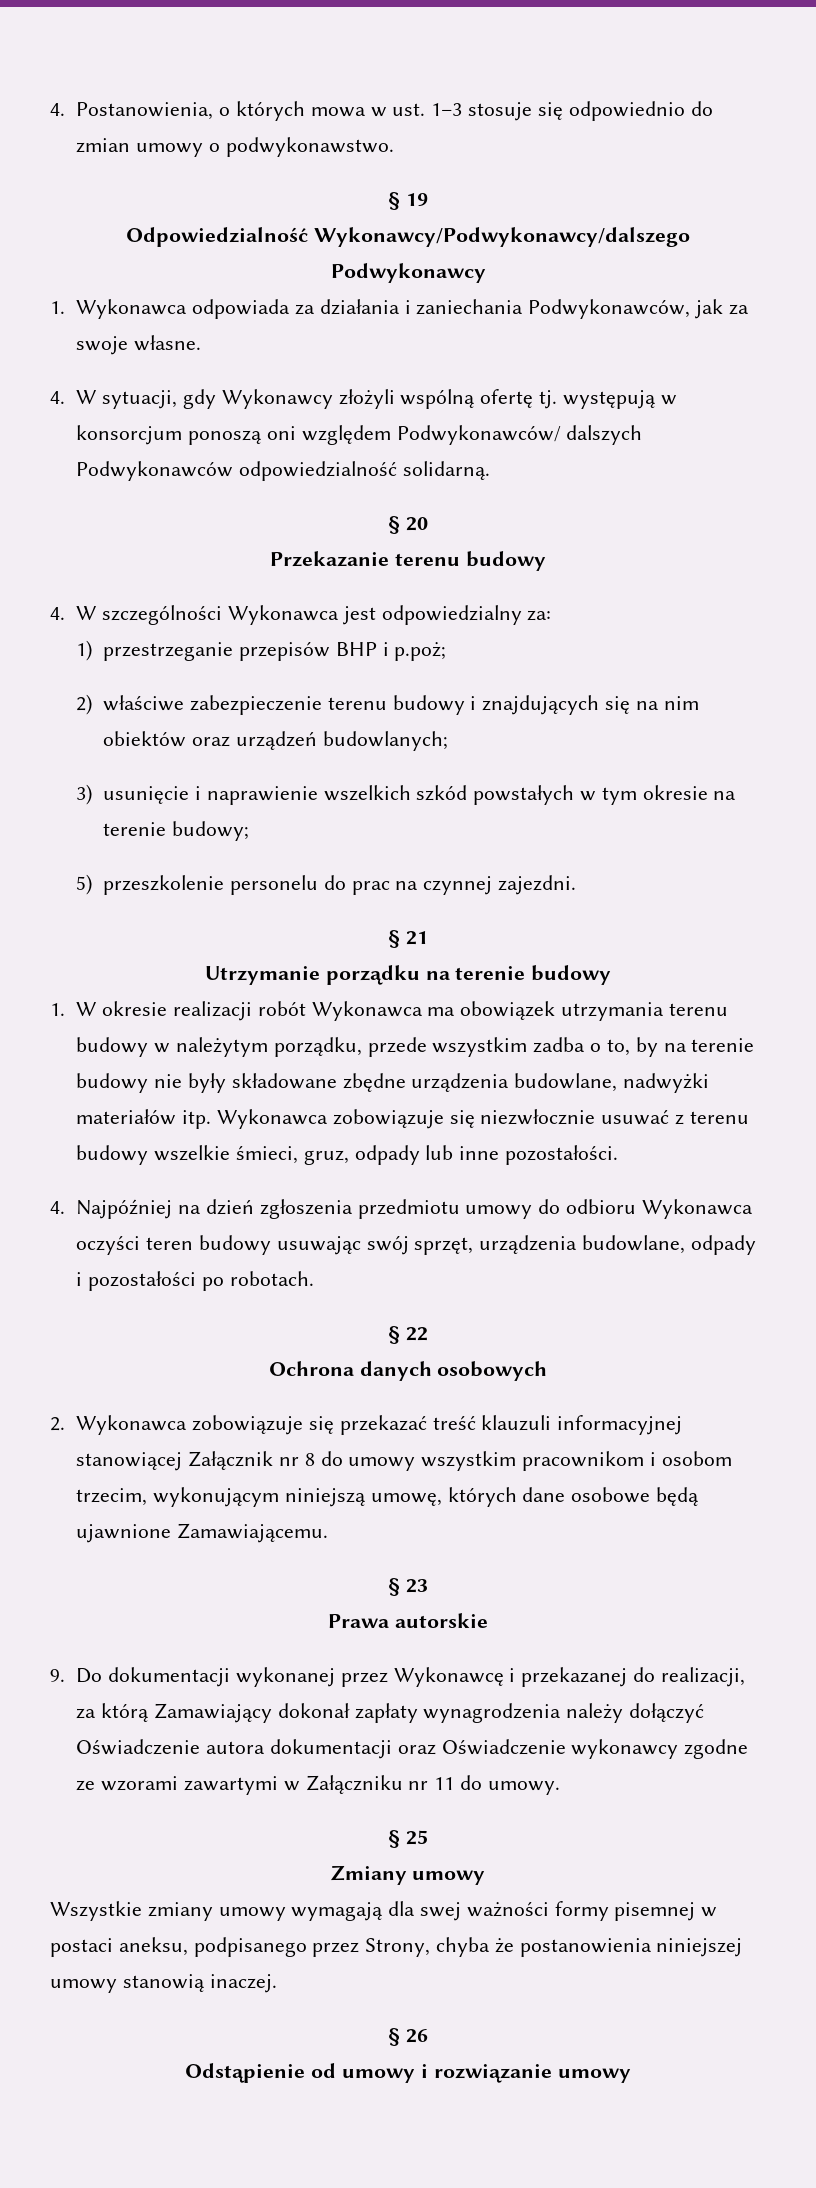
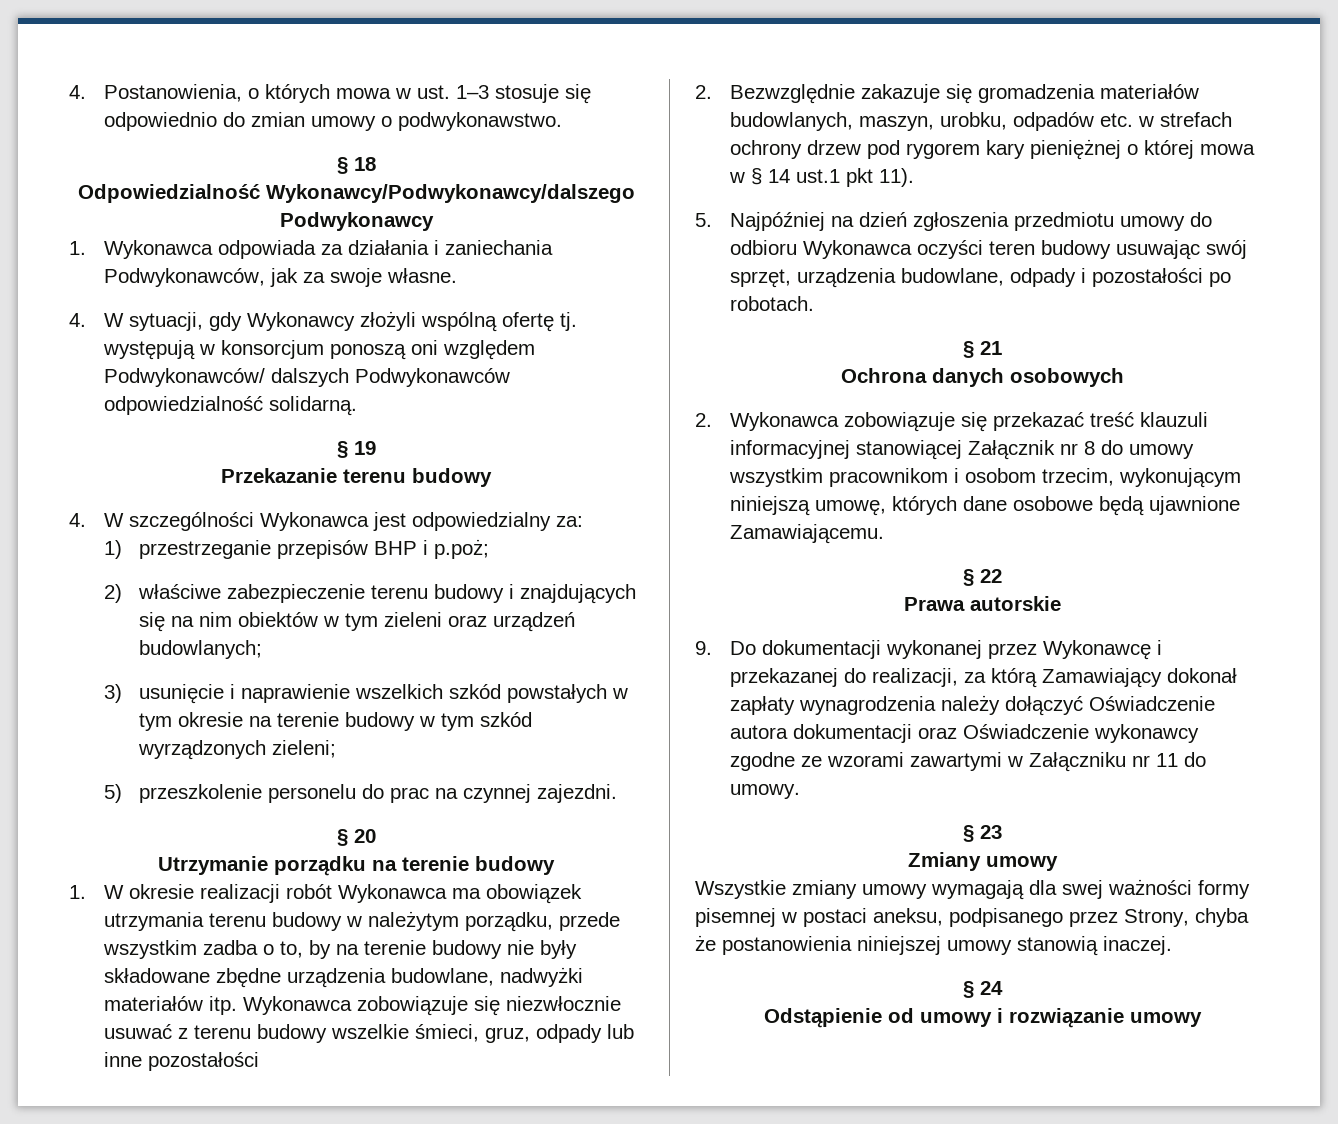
- § 19
+ § 18
- § 20
+ § 19
- 2) właściwe zabezpieczenie terenu budowy i znajdujących się na nim obiektów oraz urządzeń budowlanych;
+ 2) właściwe zabezpieczenie terenu budowy i znajdujących się na nim obiektów w tym zieleni oraz urządzeń budowlanych;
- 3) usunięcie i naprawienie wszelkich szkód powstałych w tym okresie na terenie budowy;
+ 3) usunięcie i naprawienie wszelkich szkód powstałych w tym okresie na terenie budowy w tym szkód wyrządzonych zieleni;
- § 21
+ § 20
- Wykonawca zobowiązuje się niezwłocznie usuwać z terenu budowy wszelkie śmieci, gruz, odpady lub inne pozostałości.
- 4. Najpóźniej na dzień zgłoszenia przedmiotu umowy do odbioru Wykonawca oczyści teren budowy usuwając swój sprzęt, urządzenia budowlane, odpady i pozostałości po robotach.
+ Wykonawca zobowiązuje się niezwłocznie usuwać z terenu budowy wszelkie śmieci, gruz, odpady lub inne pozostałości
+ 2. Bezwzględnie zakazuje się gromadzenia materiałów budowlanych, maszyn, urobku, odpadów etc. w strefach ochrony drzew pod rygorem kary pieniężnej o której mowa w § 14 ust.1 pkt 11).
+ 5. Najpóźniej na dzień zgłoszenia przedmiotu umowy do odbioru Wykonawca oczyści teren budowy usuwając swój sprzęt, urządzenia budowlane, odpady i pozostałości po robotach.
- § 22
+ § 21
- § 23
+ § 22
- § 25
+ § 23
- § 26
+ § 24

